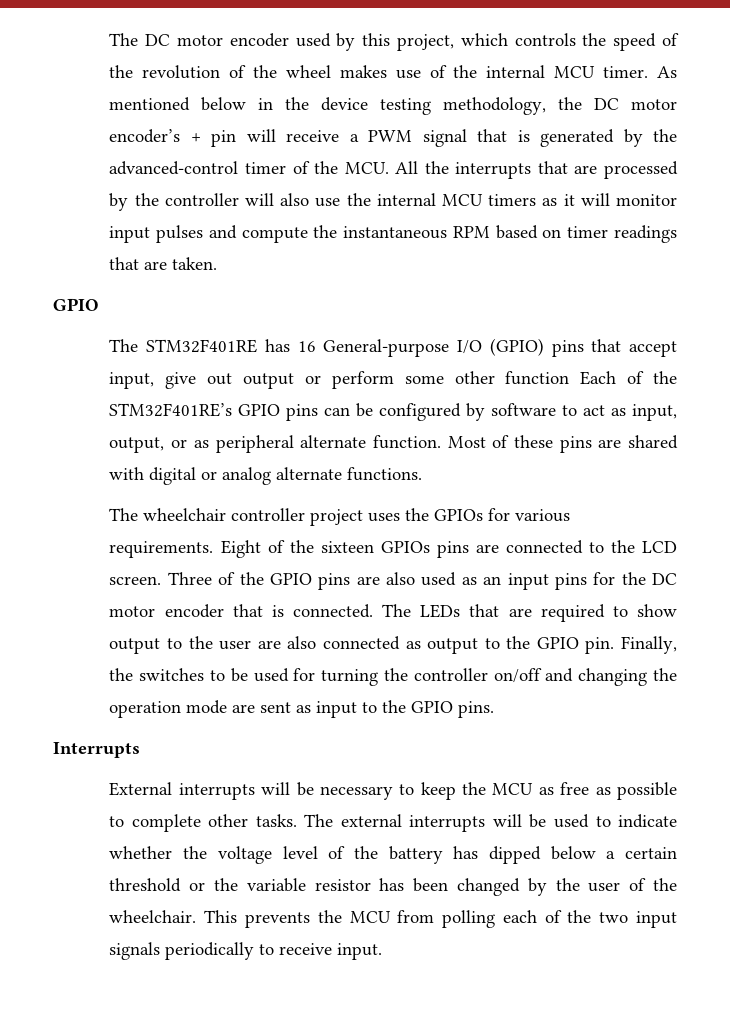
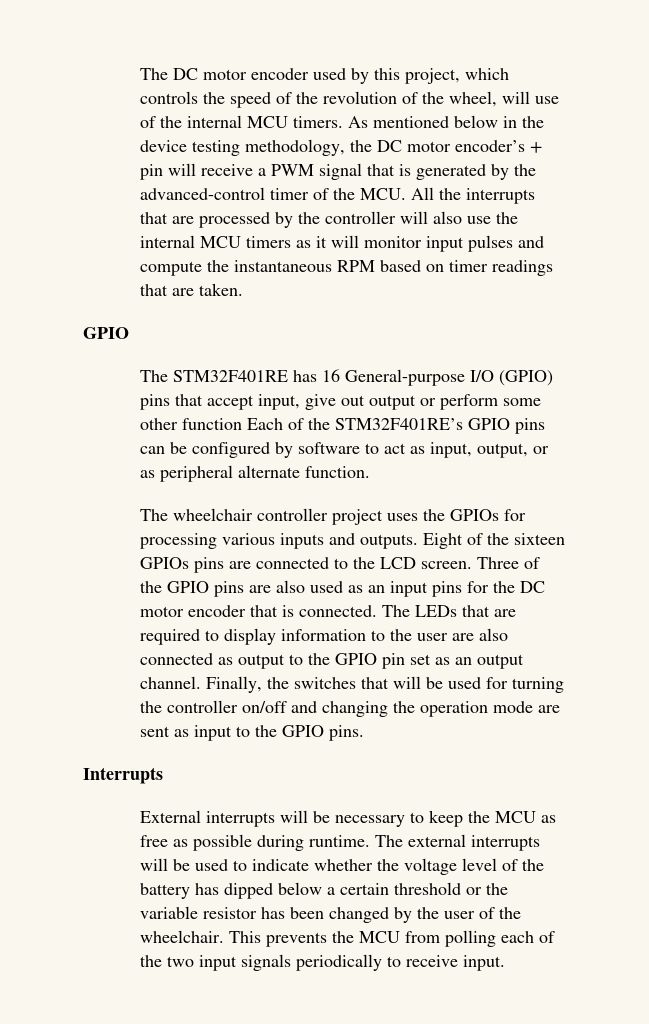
- The DC motor encoder used by this project, which controls the speed of the revolution of the wheel makes use of the internal MCU timer.
+ The DC motor encoder used by this project, which controls the speed of the revolution of the wheel, will use of the internal MCU timers.
- Most of these pins are shared with digital or analog alternate functions.
- The wheelchair controller project uses the GPIOs for various requirements.
+ The wheelchair controller project uses the GPIOs for processing various inputs and outputs.
- The LEDs that are required to show output to the user are also connected as output to the GPIO pin.
+ The LEDs that are required to display information to the user are also connected as output to the GPIO pin set as an output channel.
- Finally, the switches to be used for turning the controller on/off and changing the operation mode are sent as input to the GPIO pins.
+ Finally, the switches that will be used for turning the controller on/off and changing the operation mode are sent as input to the GPIO pins.
- External interrupts will be necessary to keep the MCU as free as possible to complete other tasks.
+ External interrupts will be necessary to keep the MCU as free as possible during runtime.

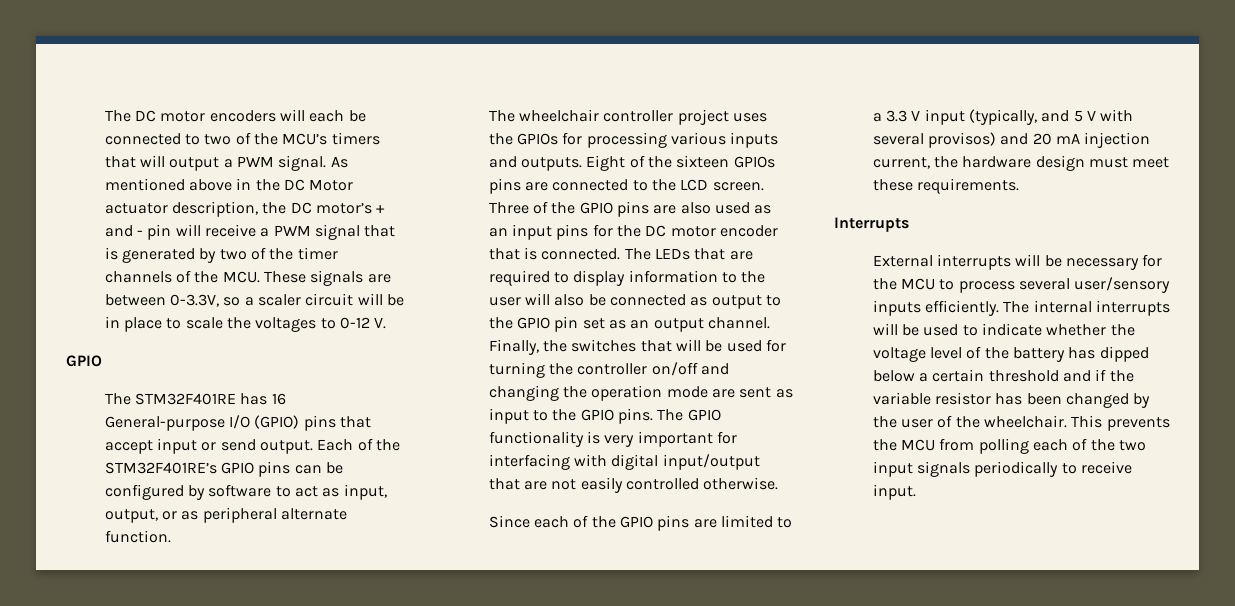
- The DC motor encoder used by this project, which controls the speed of the revolution of the wheel, will use of the internal MCU timers.
+ The DC motor encoders will each be connected to two of the MCU’s timers that will output a PWM signal.
- As mentioned below in the device testing methodology, the DC motor encoder’s + pin will receive a PWM signal that is generated by the advanced-control timer of the MCU. All the interrupts that are processed by the controller will also use the internal MCU timers as it will monitor input pulses and compute the instantaneous RPM based on timer readings that are taken.
+ As mentioned above in the DC Motor actuator description, the DC motor’s + and - pin will receive a PWM signal that is generated by two of the timer channels of the MCU. These signals are between 0-3.3V, so a scaler circuit will be in place to scale the voltages to 0-12 V.
- The STM32F401RE has 16 General-purpose I/O (GPIO) pins that accept input, give out output or perform some other function Each of the STM32F401RE’s GPIO pins can be configured by software to act as input, output, or as peripheral alternate function.
+ The STM32F401RE has 16 General-purpose I/O (GPIO) pins that accept input or send output. Each of the STM32F401RE’s GPIO pins can be configured by software to act as input, output, or as peripheral alternate function.
- The LEDs that are required to display information to the user are also connected as output to the GPIO pin set as an output channel.
+ The LEDs that are required to display information to the user will also be connected as output to the GPIO pin set as an output channel.
+ The GPIO functionality is very important for interfacing with digital input/output that are not easily controlled otherwise.
+ Since each of the GPIO pins are limited to a 3.3 V input (typically, and 5 V with several provisos) and 20 mA injection current, the hardware design must meet these requirements.
- External interrupts will be necessary to keep the MCU as free as possible during runtime. The external interrupts will be used to indicate whether the voltage level of the battery has dipped below a certain threshold or the variable resistor has been changed by the user of the wheelchair.
+ External interrupts will be necessary for the MCU to process several user/sensory inputs efficiently. The internal interrupts will be used to indicate whether the voltage level of the battery has dipped below a certain threshold and if the variable resistor has been changed by the user of the wheelchair.

